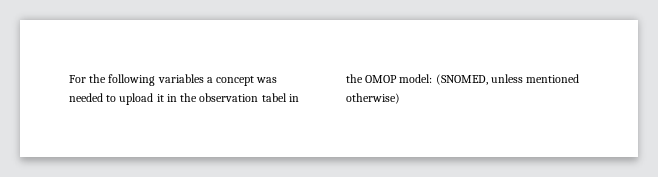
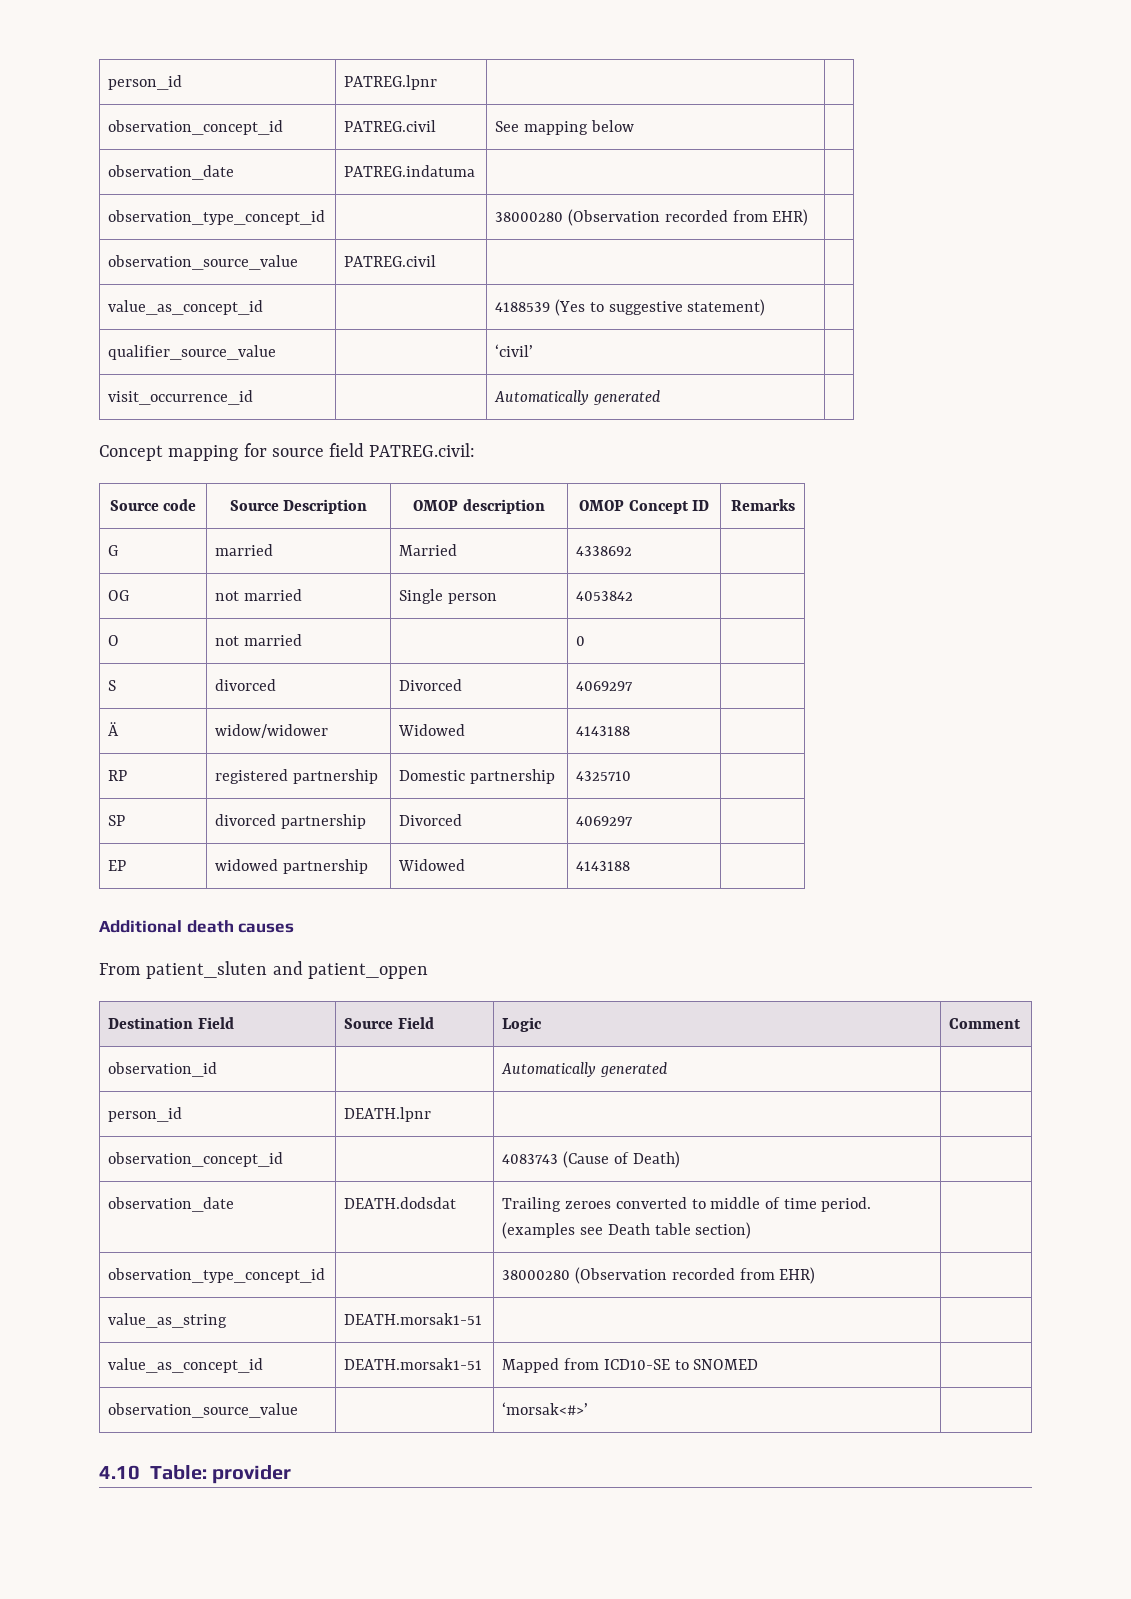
- For the following variables a concept was needed to upload it in the observation tabel in the OMOP model: (SNOMED, unless mentioned otherwise)
+ person_id | PATREG.lpnr | |
+ observation_concept_id | PATREG.civil | See mapping below |
+ observation_date | PATREG.indatuma | |
+ observation_type_concept_id | | 38000280 (Observation recorded from EHR) |
+ observation_source_value | PATREG.civil | |
+ value_as_concept_id | | 4188539 (Yes to suggestive statement) |
+ qualifier_source_value | | ‘civil’ |
+ visit_occurrence_id | | Automatically generated |
+ Concept mapping for source field PATREG.civil:
+ Source code | Source Description | OMOP description | OMOP Concept ID | Remarks
+ G | married | Married | 4338692 |
+ OG | not married | Single person | 4053842 |
+ O | not married | | 0 |
+ S | divorced | Divorced | 4069297 |
+ Ä | widow/widower | Widowed | 4143188 |
+ RP | registered partnership | Domestic partnership | 4325710 |
+ SP | divorced partnership | Divorced | 4069297 |
+ EP | widowed partnership | Widowed | 4143188 |
+ Additional death causes
+ From patient_sluten and patient_oppen
+ Destination Field | Source Field | Logic | Comment
+ observation_id | | Automatically generated |
+ person_id | DEATH.lpnr | |
+ observation_concept_id | | 4083743 (Cause of Death) |
+ observation_date | DEATH.dodsdat | Trailing zeroes converted to middle of time period. (examples see Death table section) |
+ observation_type_concept_id | | 38000280 (Observation recorded from EHR) |
+ value_as_string | DEATH.morsak1-51 | |
+ value_as_concept_id | DEATH.morsak1-51 | Mapped from ICD10-SE to SNOMED |
+ observation_source_value | | ‘morsak<#>’ |
+ 4.10 Table: provider

